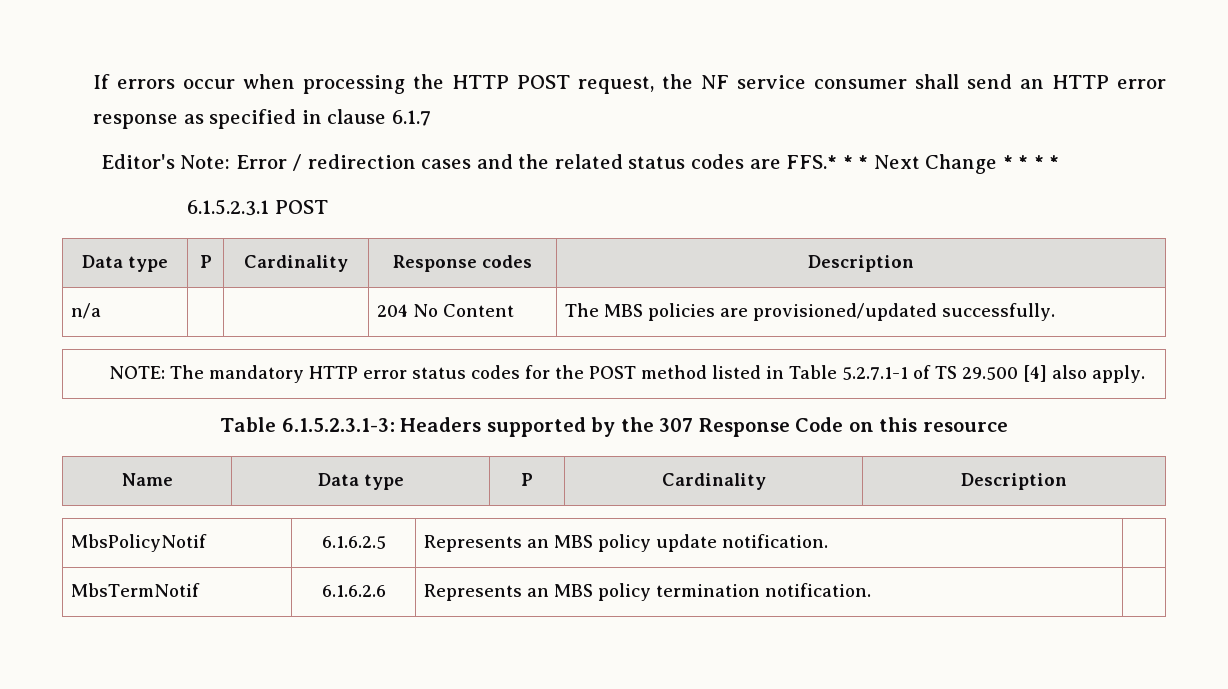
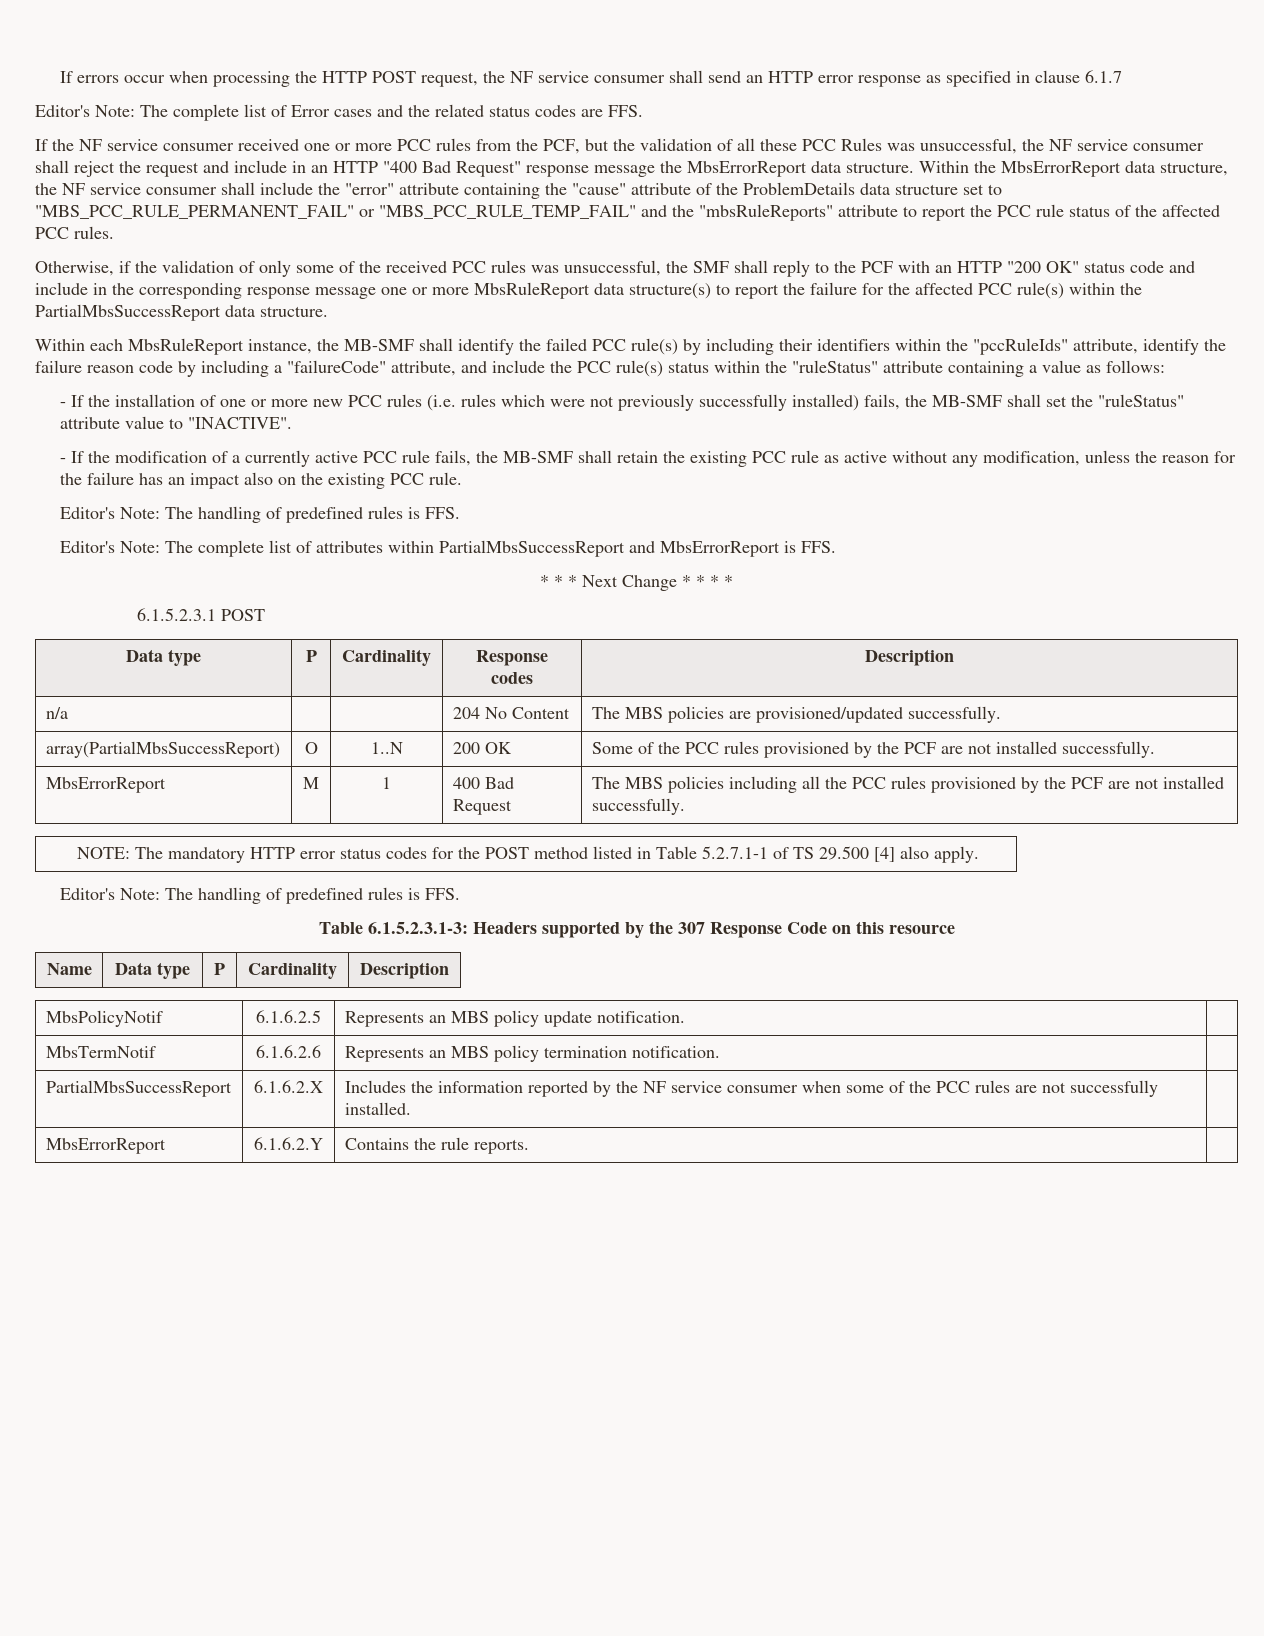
- Editor's Note: Error / redirection cases and the related status codes are FFS.* * * Next Change * * * *
+ Editor's Note: The complete list of Error cases and the related status codes are FFS.
+ If the NF service consumer received one or more PCC rules from the PCF, but the validation of all these PCC Rules was unsuccessful, the NF service consumer shall reject the request and include in an HTTP "400 Bad Request" response message the MbsErrorReport data structure. Within the MbsErrorReport data structure, the NF service consumer shall include the "error" attribute containing the "cause" attribute of the ProblemDetails data structure set to "MBS_PCC_RULE_PERMANENT_FAIL" or "MBS_PCC_RULE_TEMP_FAIL" and the "mbsRuleReports" attribute to report the PCC rule status of the affected PCC rules.
+ Otherwise, if the validation of only some of the received PCC rules was unsuccessful, the SMF shall reply to the PCF with an HTTP "200 OK" status code and include in the corresponding response message one or more MbsRuleReport data structure(s) to report the failure for the affected PCC rule(s) within the PartialMbsSuccessReport data structure.
+ Within each MbsRuleReport instance, the MB-SMF shall identify the failed PCC rule(s) by including their identifiers within the "pccRuleIds" attribute, identify the failure reason code by including a "failureCode" attribute, and include the PCC rule(s) status within the "ruleStatus" attribute containing a value as follows:
+ - If the installation of one or more new PCC rules (i.e. rules which were not previously successfully installed) fails, the MB-SMF shall set the "ruleStatus" attribute value to "INACTIVE".
+ - If the modification of a currently active PCC rule fails, the MB-SMF shall retain the existing PCC rule as active without any modification, unless the reason for the failure has an impact also on the existing PCC rule.
+ Editor's Note: The handling of predefined rules is FFS.
+ Editor's Note: The complete list of attributes within PartialMbsSuccessReport and MbsErrorReport is FFS.
+ * * * Next Change * * * *
+ array(PartialMbsSuccessReport) | O | 1..N | 200 OK | Some of the PCC rules provisioned by the PCF are not installed successfully.
+ MbsErrorReport | M | 1 | 400 Bad Request | The MBS policies including all the PCC rules provisioned by the PCF are not installed successfully.
  NOTE: The mandatory HTTP error status codes for the POST method listed in Table 5.2.7.1-1 of TS 29.500 [4] also apply.
+ Editor's Note: The handling of predefined rules is FFS.
+ PartialMbsSuccessReport | 6.1.6.2.X | Includes the information reported by the NF service consumer when some of the PCC rules are not successfully installed. |
+ MbsErrorReport | 6.1.6.2.Y | Contains the rule reports. |

